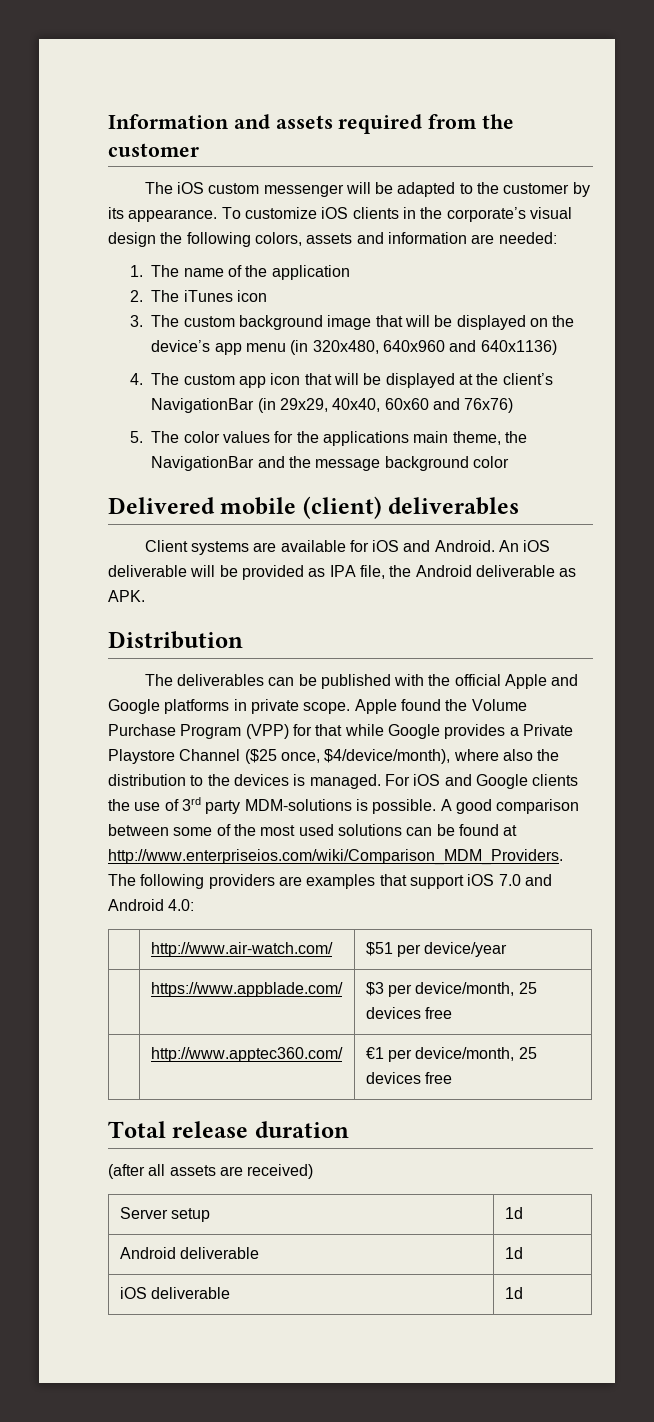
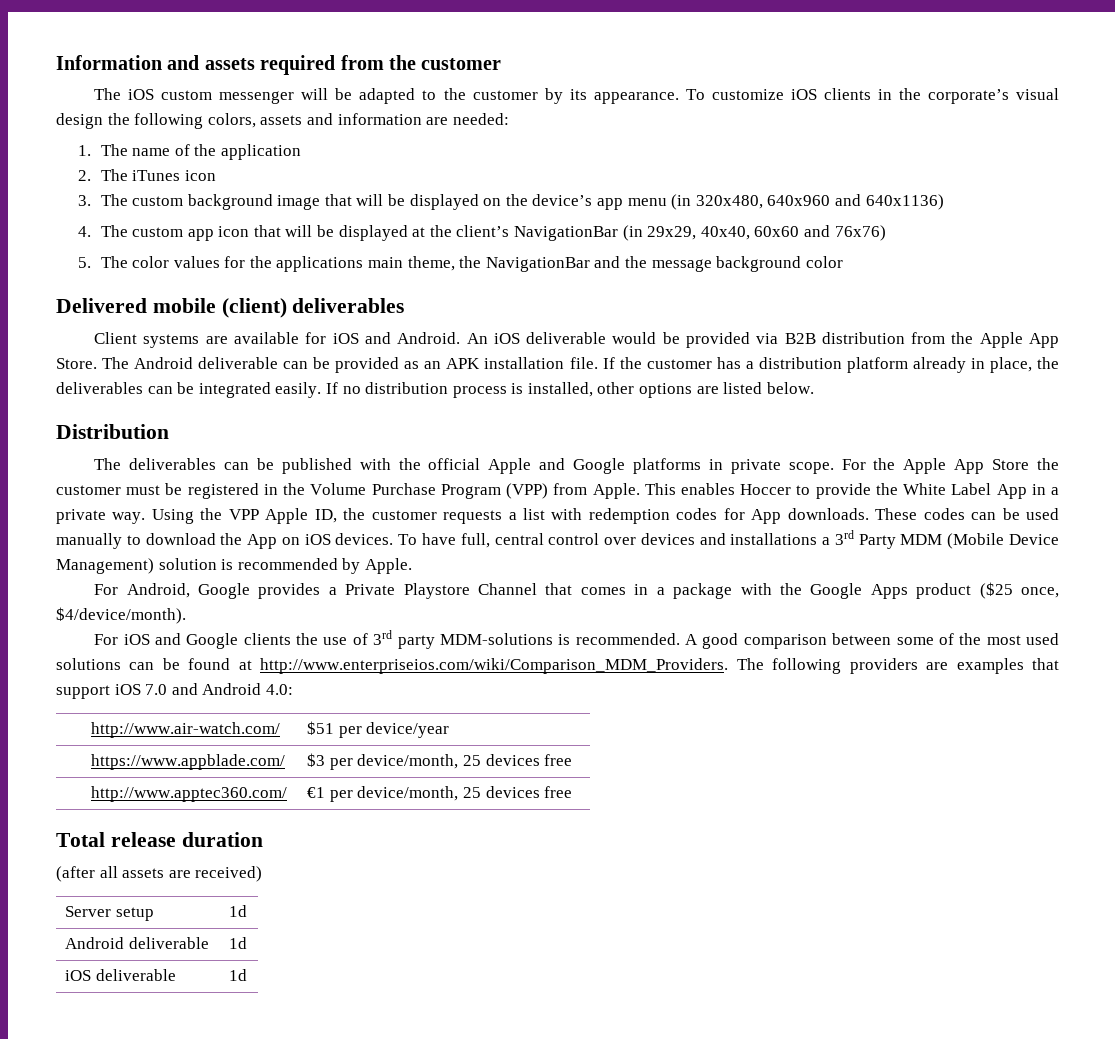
- An iOS deliverable will be provided as IPA file, the Android deliverable as APK.
+ An iOS deliverable would be provided via B2B distribution from the Apple App Store. The Android deliverable can be provided as an APK installation file. If the customer has a distribution platform already in place, the deliverables can be integrated easily. If no distribution process is installed, other options are listed below.
- Apple found the Volume Purchase Program (VPP) for that while Google provides a Private Playstore Channel ($25 once, $4/device/month), where also the distribution to the devices is managed. For iOS and Google clients the use of 3rd party MDM-solutions is possible.
+ For the Apple App Store the customer must be registered in the Volume Purchase Program (VPP) from Apple. This enables Hoccer to provide the White Label App in a private way. Using the VPP Apple ID, the customer requests a list with redemption codes for App downloads. These codes can be used manually to download the App on iOS devices. To have full, central control over devices and installations a 3rd Party MDM (Mobile Device Management) solution is recommended by Apple.
+ For Android, Google provides a Private Playstore Channel that comes in a package with the Google Apps product ($25 once, $4/device/month).
+ For iOS and Google clients the use of 3rd party MDM-solutions is recommended.

